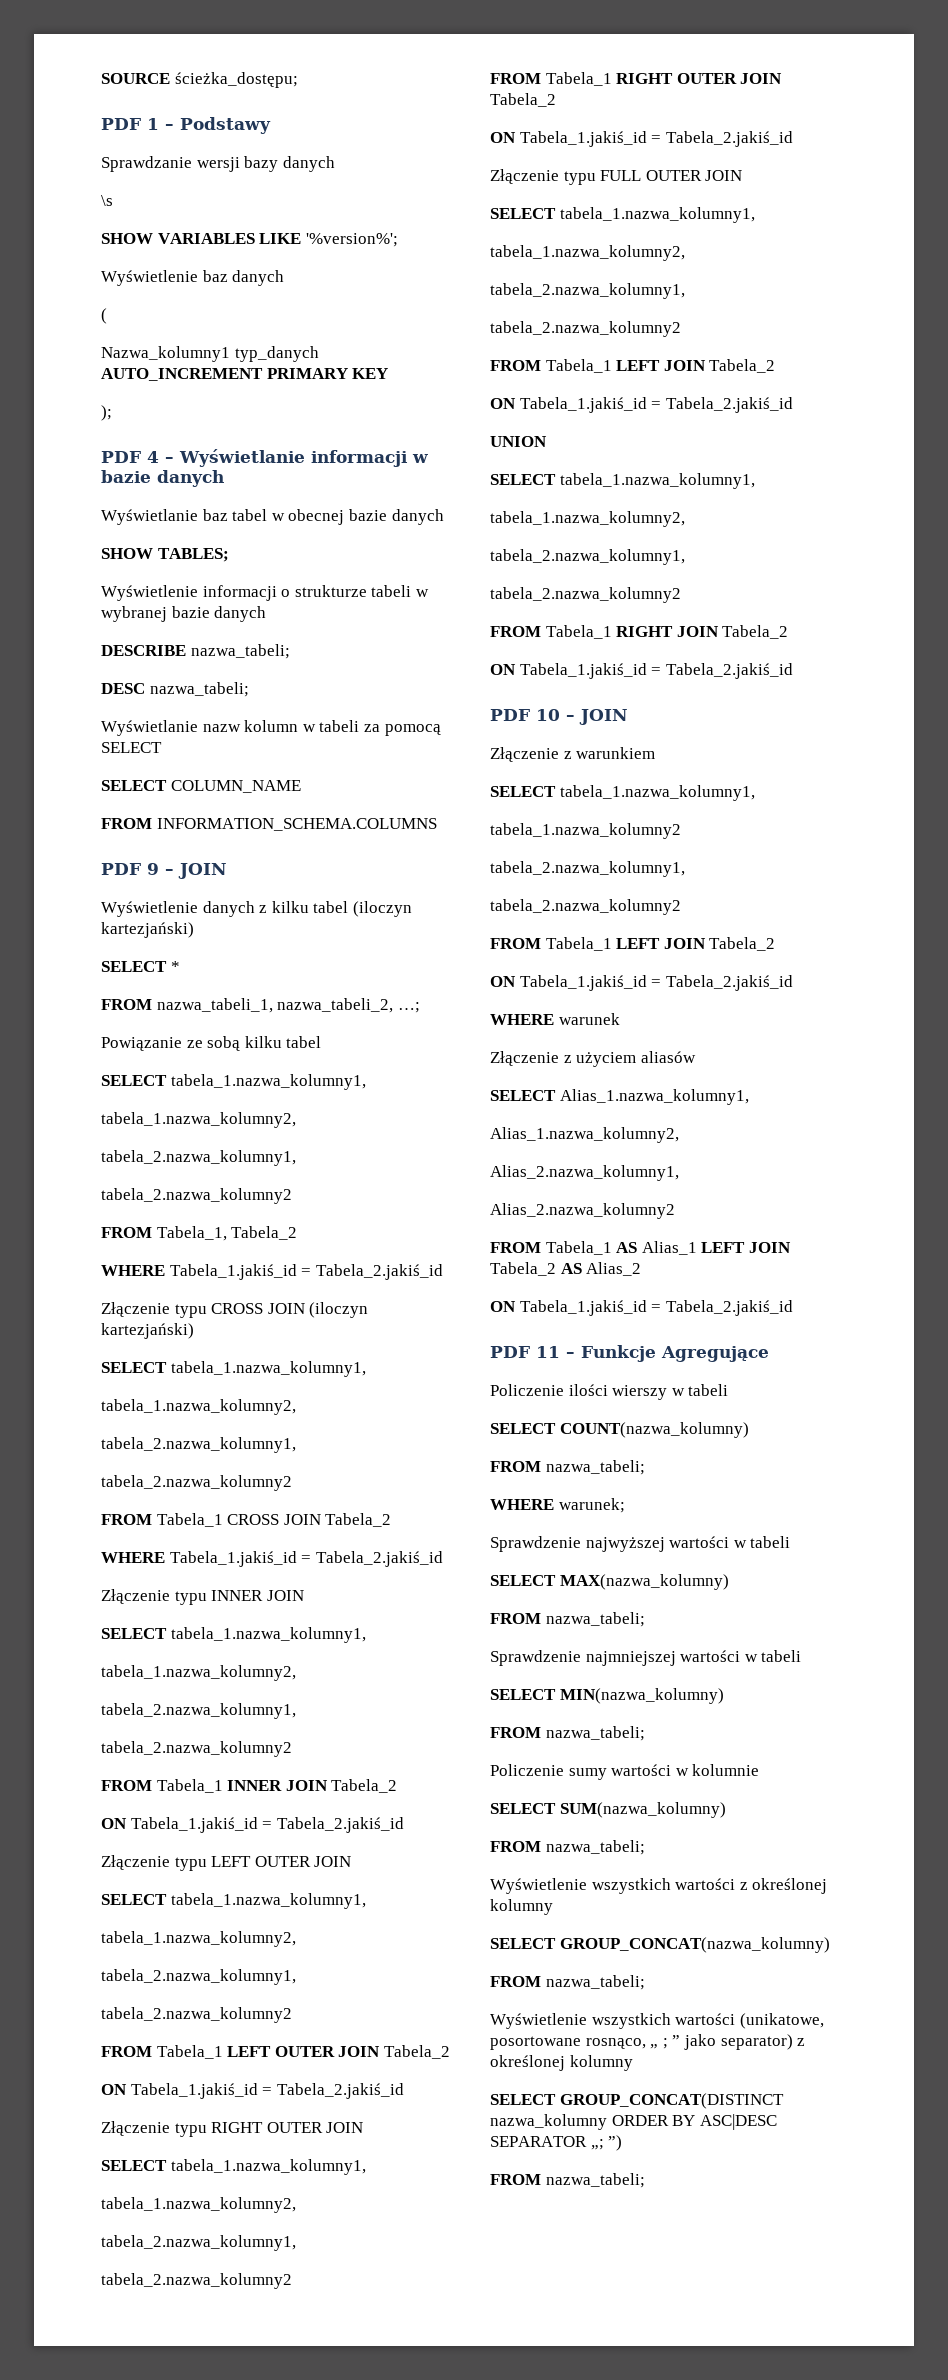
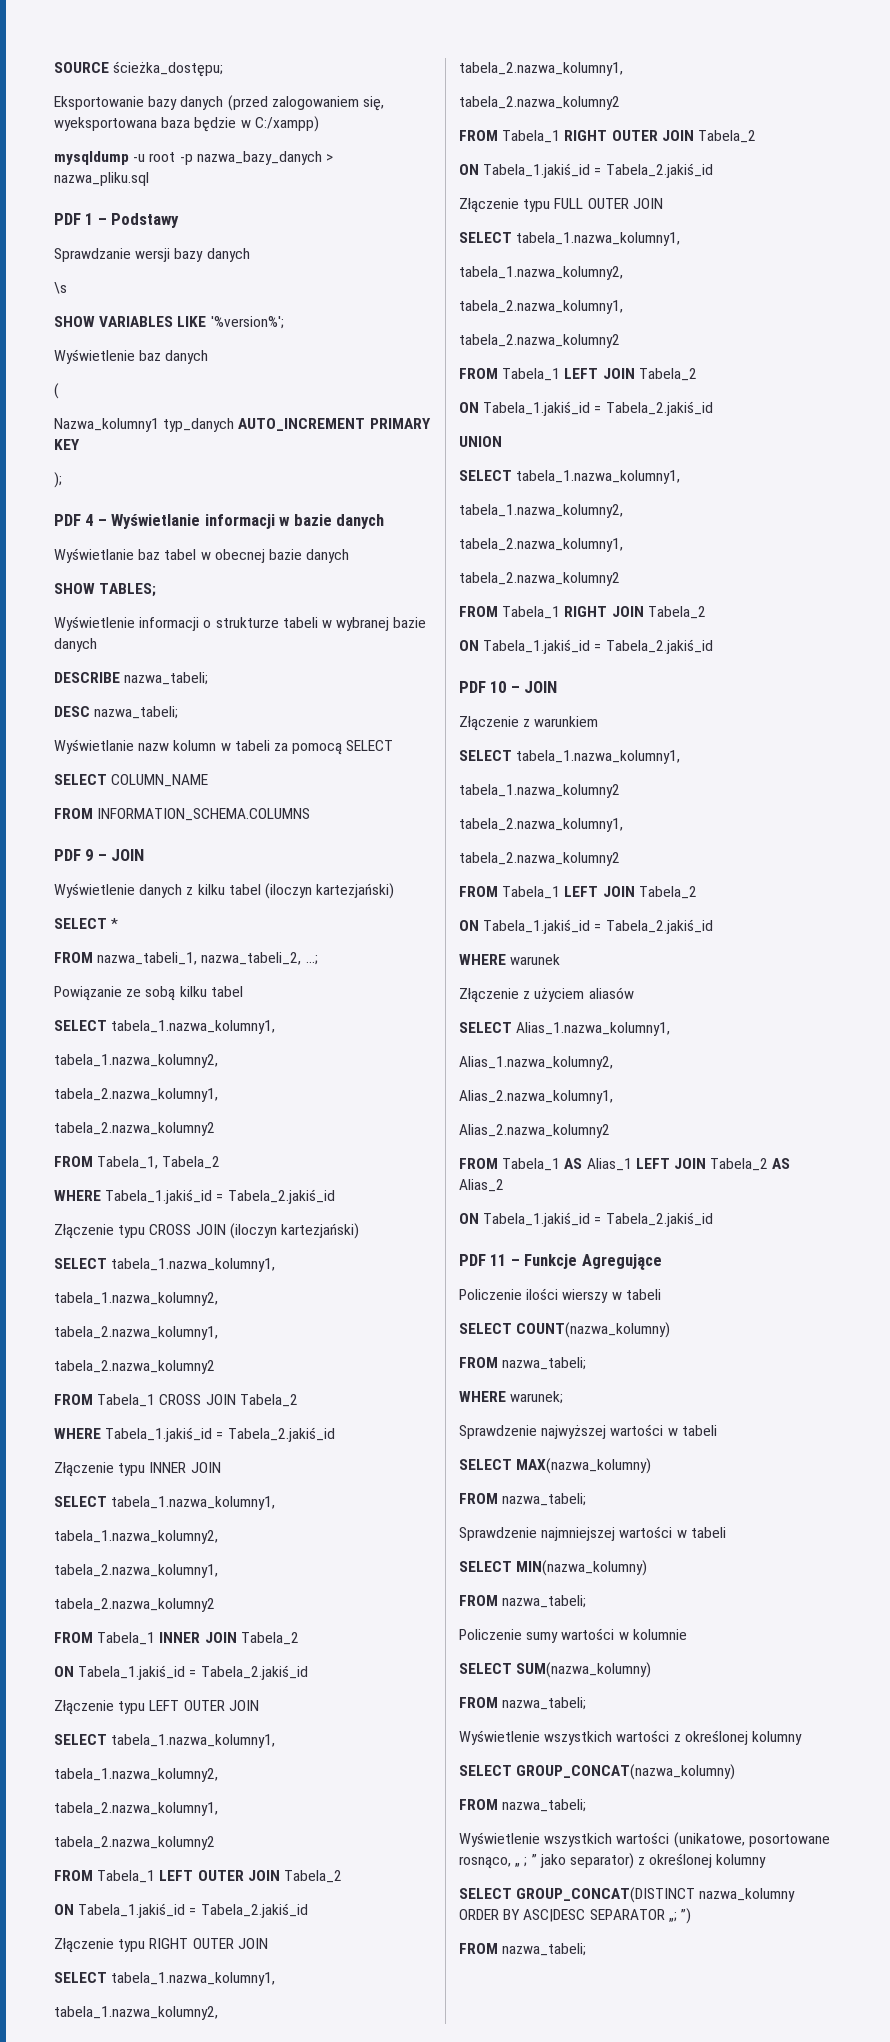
+ Eksportowanie bazy danych (przed zalogowaniem się, wyeksportowana baza będzie w C:/xampp)
+ mysqldump -u root -p nazwa_bazy_danych > nazwa_pliku.sql

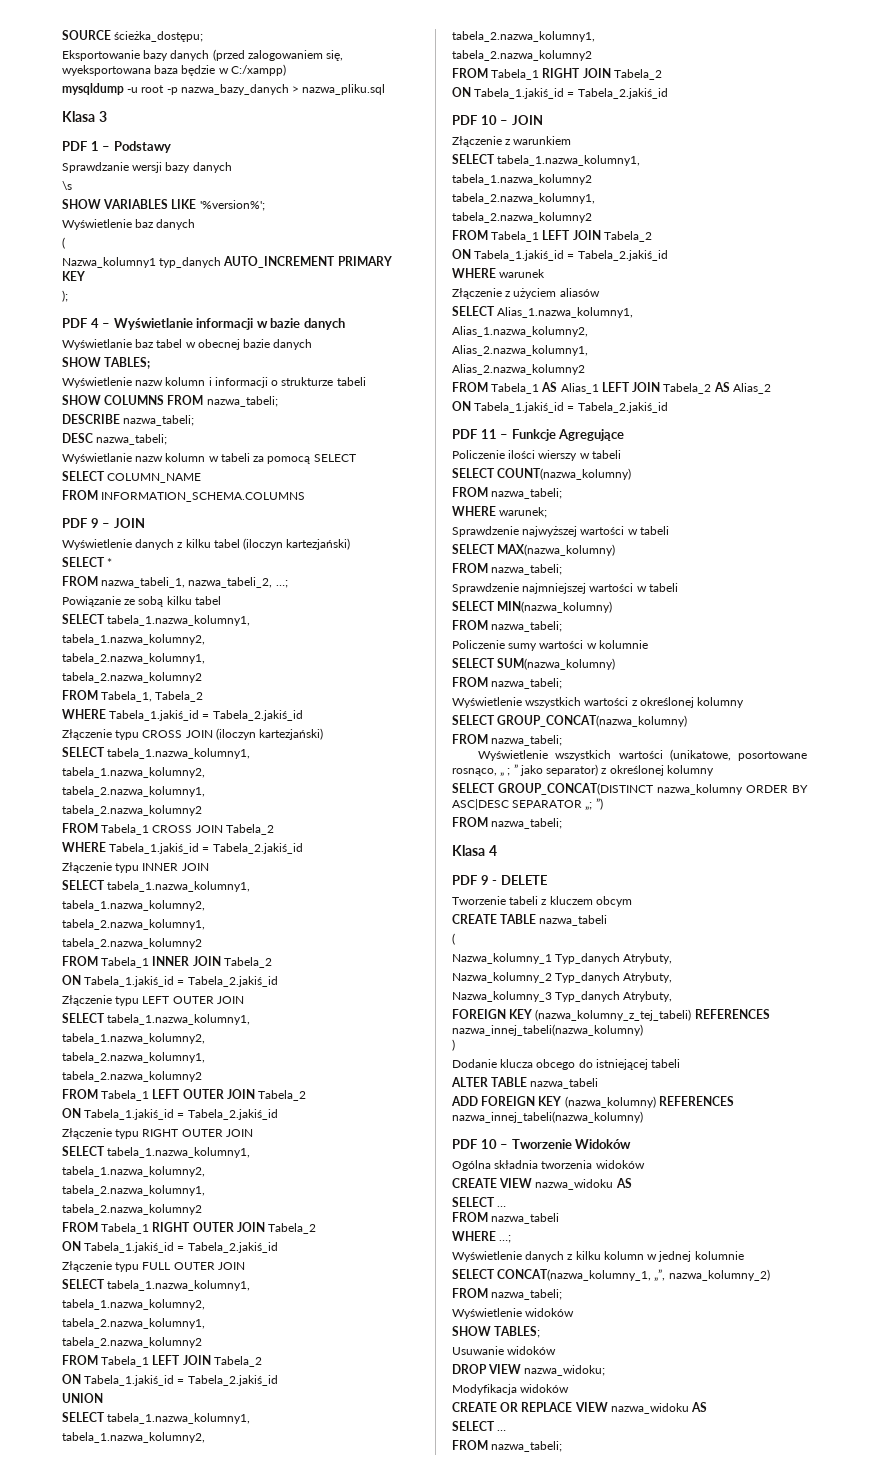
+ Klasa 3
- Wyświetlenie informacji o strukturze tabeli w wybranej bazie danych
+ Wyświetlenie nazw kolumn i informacji o strukturze tabeli
+ SHOW COLUMNS FROM nazwa_tabeli;
+ Klasa 4
+ PDF 9 - DELETE
+ Tworzenie tabeli z kluczem obcym
+ CREATE TABLE nazwa_tabeli
+ (
+ Nazwa_kolumny_1 Typ_danych Atrybuty,
+ Nazwa_kolumny_2 Typ_danych Atrybuty,
+ Nazwa_kolumny_3 Typ_danych Atrybuty,
+ FOREIGN KEY (nazwa_kolumny_z_tej_tabeli) REFERENCES nazwa_innej_tabeli(nazwa_kolumny)
+ )
+ Dodanie klucza obcego do istniejącej tabeli
+ ALTER TABLE nazwa_tabeli
+ ADD FOREIGN KEY (nazwa_kolumny) REFERENCES nazwa_innej_tabeli(nazwa_kolumny)
+ PDF 10 – Tworzenie Widoków
+ Ogólna składnia tworzenia widoków
+ CREATE VIEW nazwa_widoku AS
+ SELECT …
+ FROM nazwa_tabeli
+ WHERE …;
+ Wyświetlenie danych z kilku kolumn w jednej kolumnie
+ SELECT CONCAT(nazwa_kolumny_1, „”, nazwa_kolumny_2)
+ FROM nazwa_tabeli;
+ Wyświetlenie widoków
+ SHOW TABLES;
+ Usuwanie widoków
+ DROP VIEW nazwa_widoku;
+ Modyfikacja widoków
+ CREATE OR REPLACE VIEW nazwa_widoku AS
+ SELECT …
+ FROM nazwa_tabeli;

